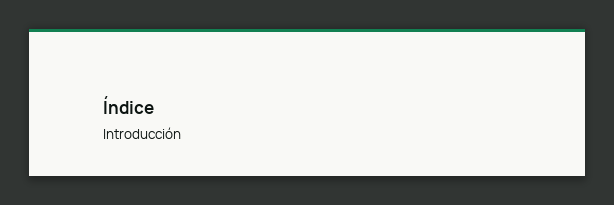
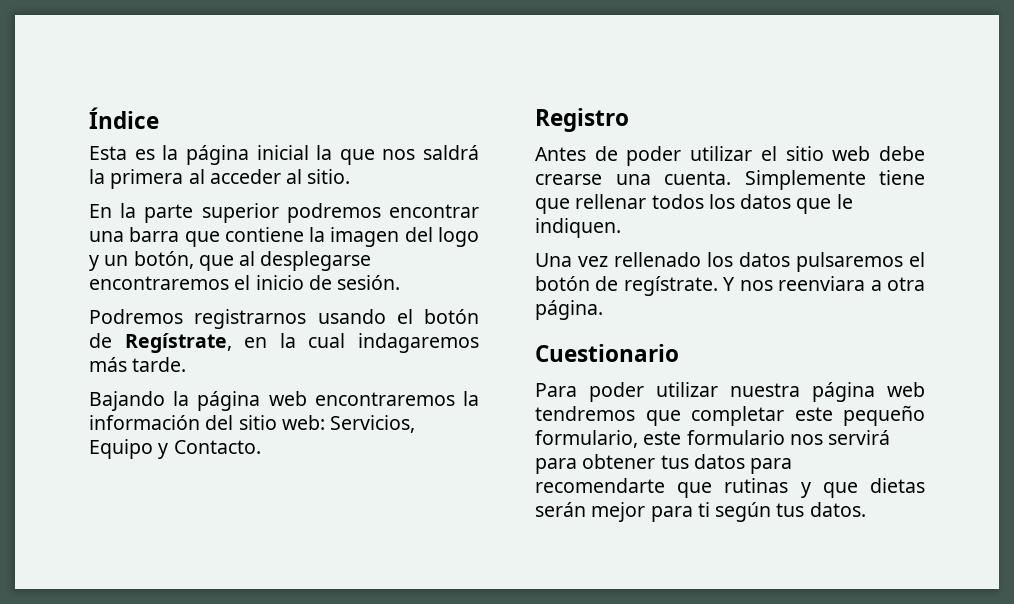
- Introducción
+ Esta es la página inicial la que nos saldrá la primera al acceder al sitio.
+ En la parte superior podremos encontrar una barra que contiene la imagen del logo y un botón, que al desplegarse encontraremos el inicio de sesión.
+ Podremos registrarnos usando el botón de Regístrate, en la cual indagaremos más tarde.
+ Bajando la página web encontraremos la información del sitio web: Servicios, Equipo y Contacto.
+ Registro
+ Antes de poder utilizar el sitio web debe crearse una cuenta. Simplemente tiene que rellenar todos los datos que le indiquen.
+ Una vez rellenado los datos pulsaremos el botón de regístrate. Y nos reenviara a otra página.
+ Cuestionario
+ Para poder utilizar nuestra página web tendremos que completar este pequeño formulario, este formulario nos servirá para obtener tus datos para recomendarte que rutinas y que dietas serán mejor para ti según tus datos.

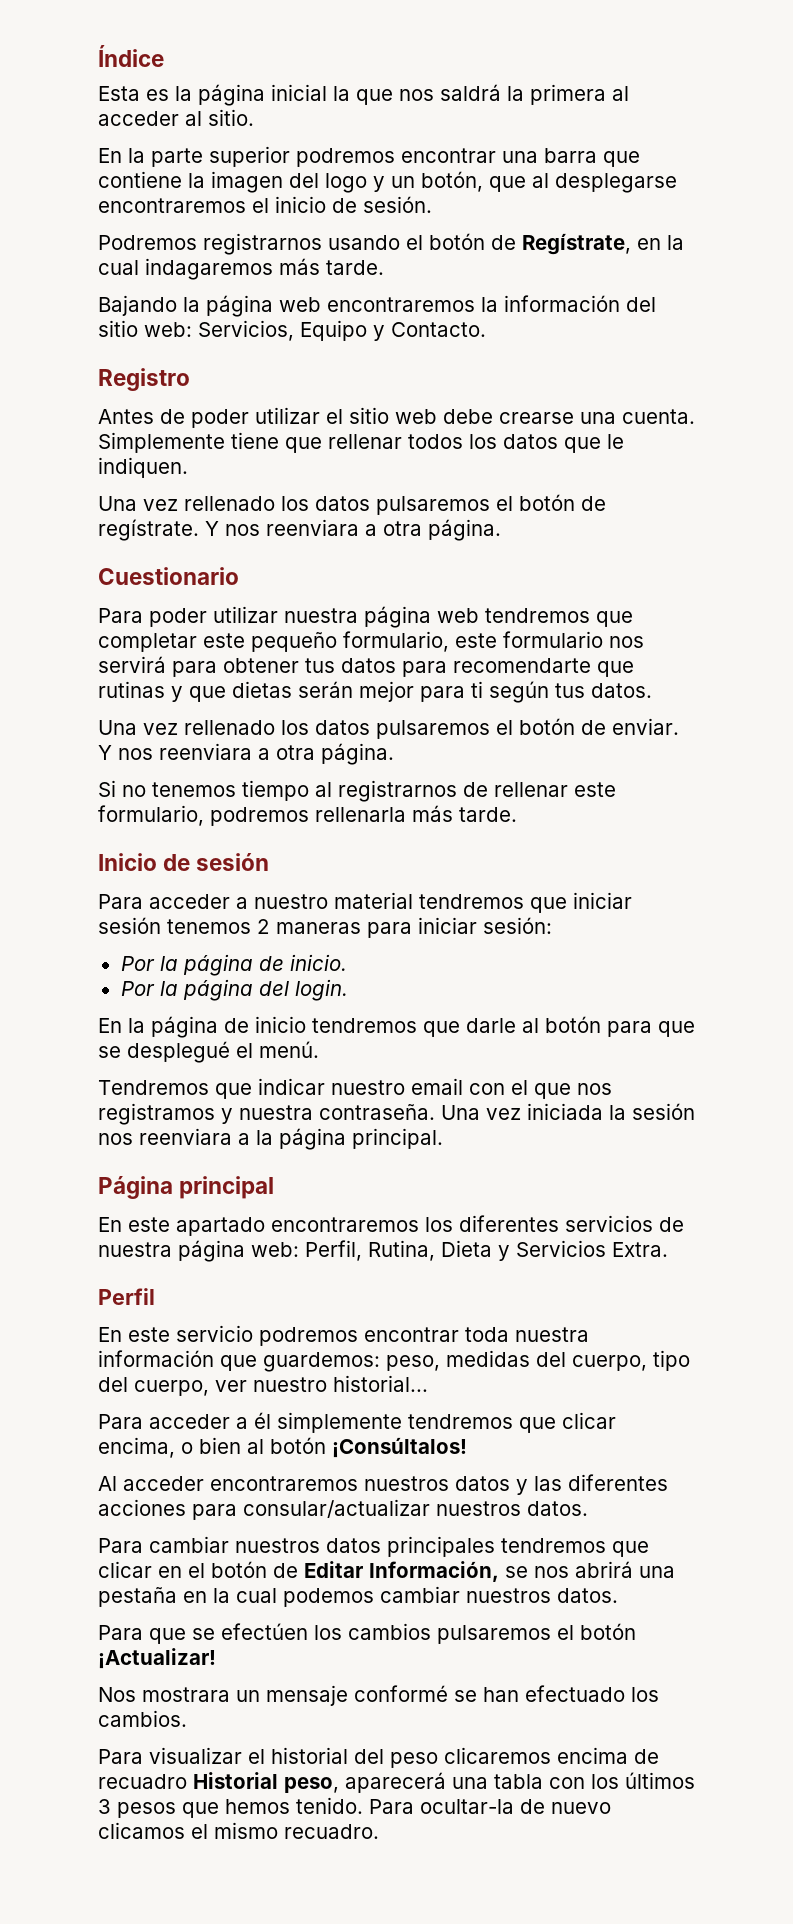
+ Una vez rellenado los datos pulsaremos el botón de enviar. Y nos reenviara a otra página.
+ Si no tenemos tiempo al registrarnos de rellenar este formulario, podremos rellenarla más tarde.
+ Inicio de sesión
+ Para acceder a nuestro material tendremos que iniciar sesión tenemos 2 maneras para iniciar sesión:
+ Por la página de inicio.
+ Por la página del login.
+ En la página de inicio tendremos que darle al botón para que se desplegué el menú.
+ Tendremos que indicar nuestro email con el que nos registramos y nuestra contraseña. Una vez iniciada la sesión nos reenviara a la página principal.
+ Página principal
+ En este apartado encontraremos los diferentes servicios de nuestra página web: Perfil, Rutina, Dieta y Servicios Extra.
+ Perfil
+ En este servicio podremos encontrar toda nuestra información que guardemos: peso, medidas del cuerpo, tipo del cuerpo, ver nuestro historial...
+ Para acceder a él simplemente tendremos que clicar encima, o bien al botón ¡Consúltalos!
+ Al acceder encontraremos nuestros datos y las diferentes acciones para consular/actualizar nuestros datos.
+ Para cambiar nuestros datos principales tendremos que clicar en el botón de Editar Información, se nos abrirá una pestaña en la cual podemos cambiar nuestros datos.
+ Para que se efectúen los cambios pulsaremos el botón ¡Actualizar!
+ Nos mostrara un mensaje conformé se han efectuado los cambios.
+ Para visualizar el historial del peso clicaremos encima de recuadro Historial peso, aparecerá una tabla con los últimos 3 pesos que hemos tenido. Para ocultar-la de nuevo clicamos el mismo recuadro.

